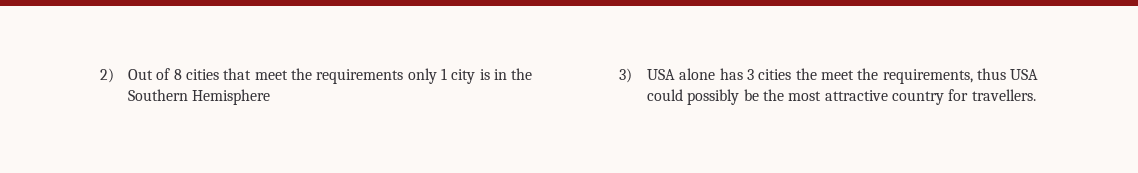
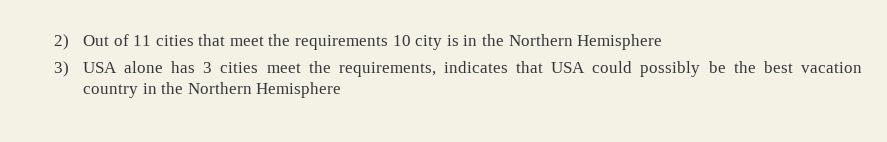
- 2) Out of 8 cities that meet the requirements only 1 city is in the Southern Hemisphere
+ 2) Out of 11 cities that meet the requirements 10 city is in the Northern Hemisphere
- 3) USA alone has 3 cities the meet the requirements, thus USA could possibly be the most attractive country for travellers.
+ 3) USA alone has 3 cities meet the requirements, indicates that USA could possibly be the best vacation country in the Northern Hemisphere

